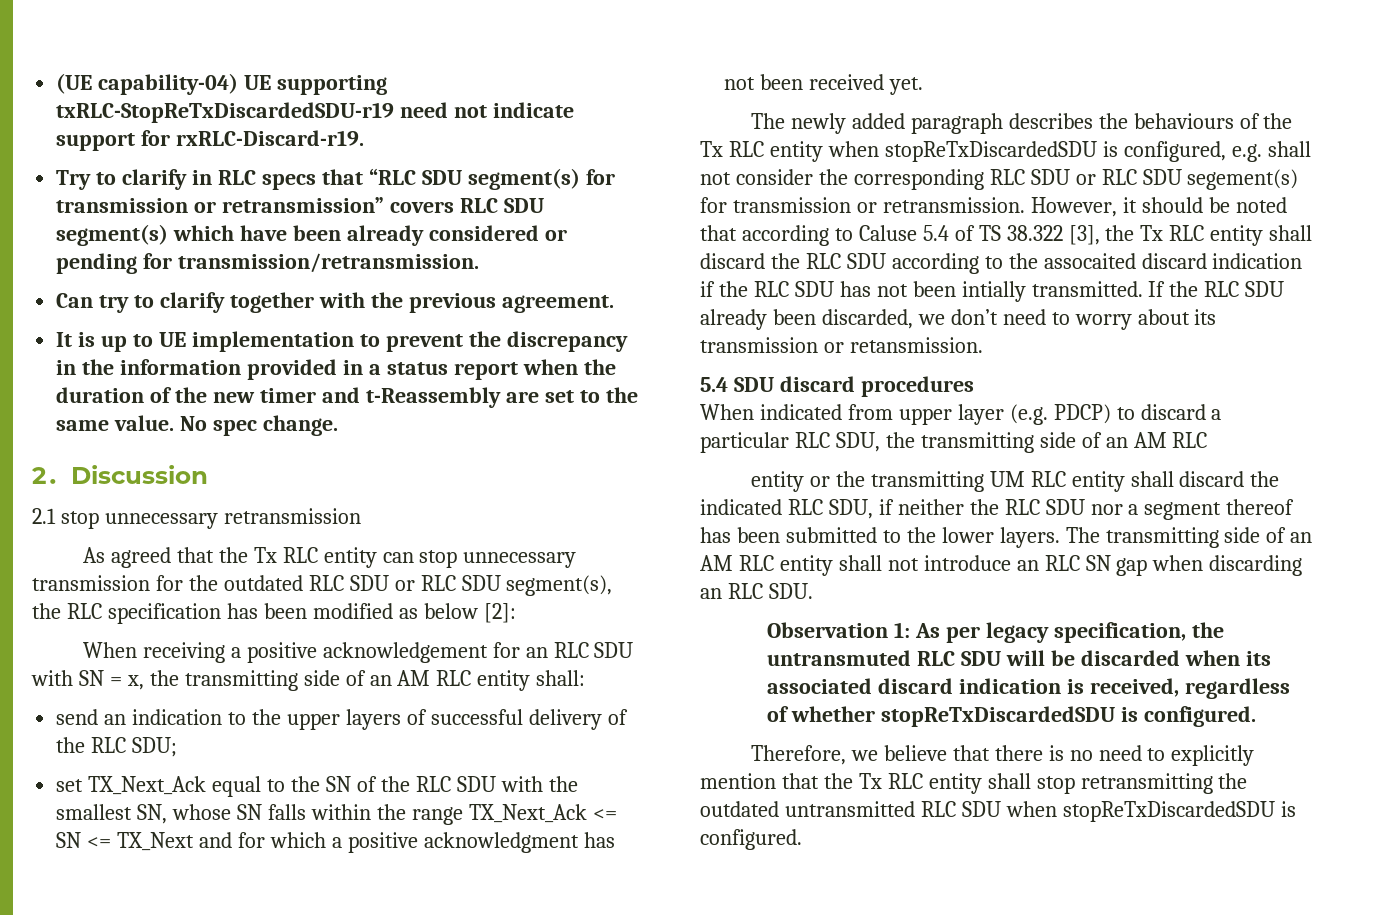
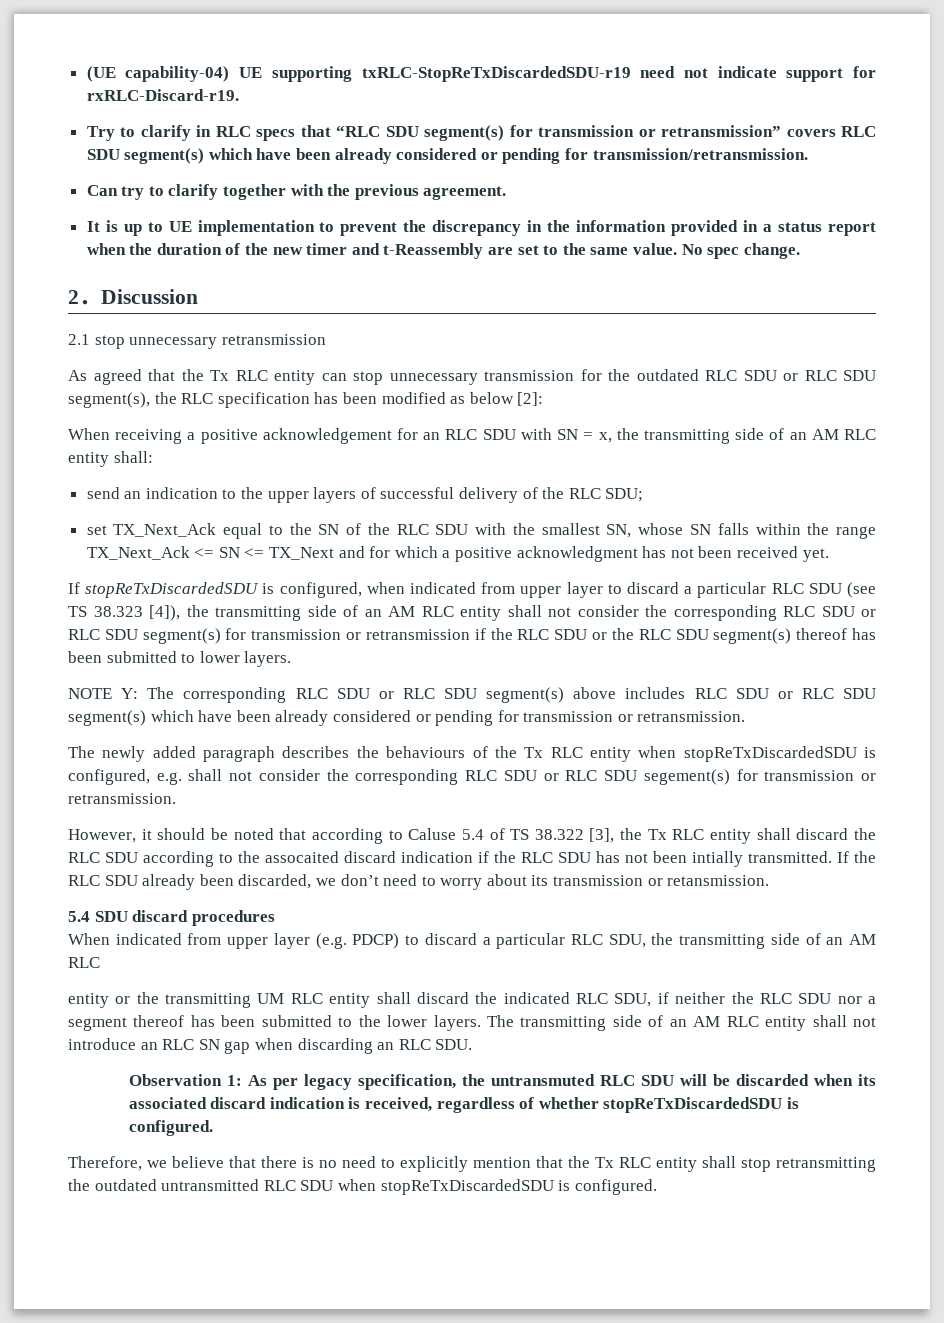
+ If stopReTxDiscardedSDU is configured, when indicated from upper layer to discard a particular RLC SDU (see TS 38.323 [4]), the transmitting side of an AM RLC entity shall not consider the corresponding RLC SDU or RLC SDU segment(s) for transmission or retransmission if the RLC SDU or the RLC SDU segment(s) thereof has been submitted to lower layers.
+ NOTE Y: The corresponding RLC SDU or RLC SDU segment(s) above includes RLC SDU or RLC SDU segment(s) which have been already considered or pending for transmission or retransmission.
- The newly added paragraph describes the behaviours of the Tx RLC entity when stopReTxDiscardedSDU is configured, e.g. shall not consider the corresponding RLC SDU or RLC SDU segement(s) for transmission or retransmission. However, it should be noted that according to Caluse 5.4 of TS 38.322 [3], the Tx RLC entity shall discard the RLC SDU according to the assocaited discard indication if the RLC SDU has not been intially transmitted.
+ The newly added paragraph describes the behaviours of the Tx RLC entity when stopReTxDiscardedSDU is configured, e.g. shall not consider the corresponding RLC SDU or RLC SDU segement(s) for transmission or retransmission.
+ However, it should be noted that according to Caluse 5.4 of TS 38.322 [3], the Tx RLC entity shall discard the RLC SDU according to the assocaited discard indication if the RLC SDU has not been intially transmitted.

